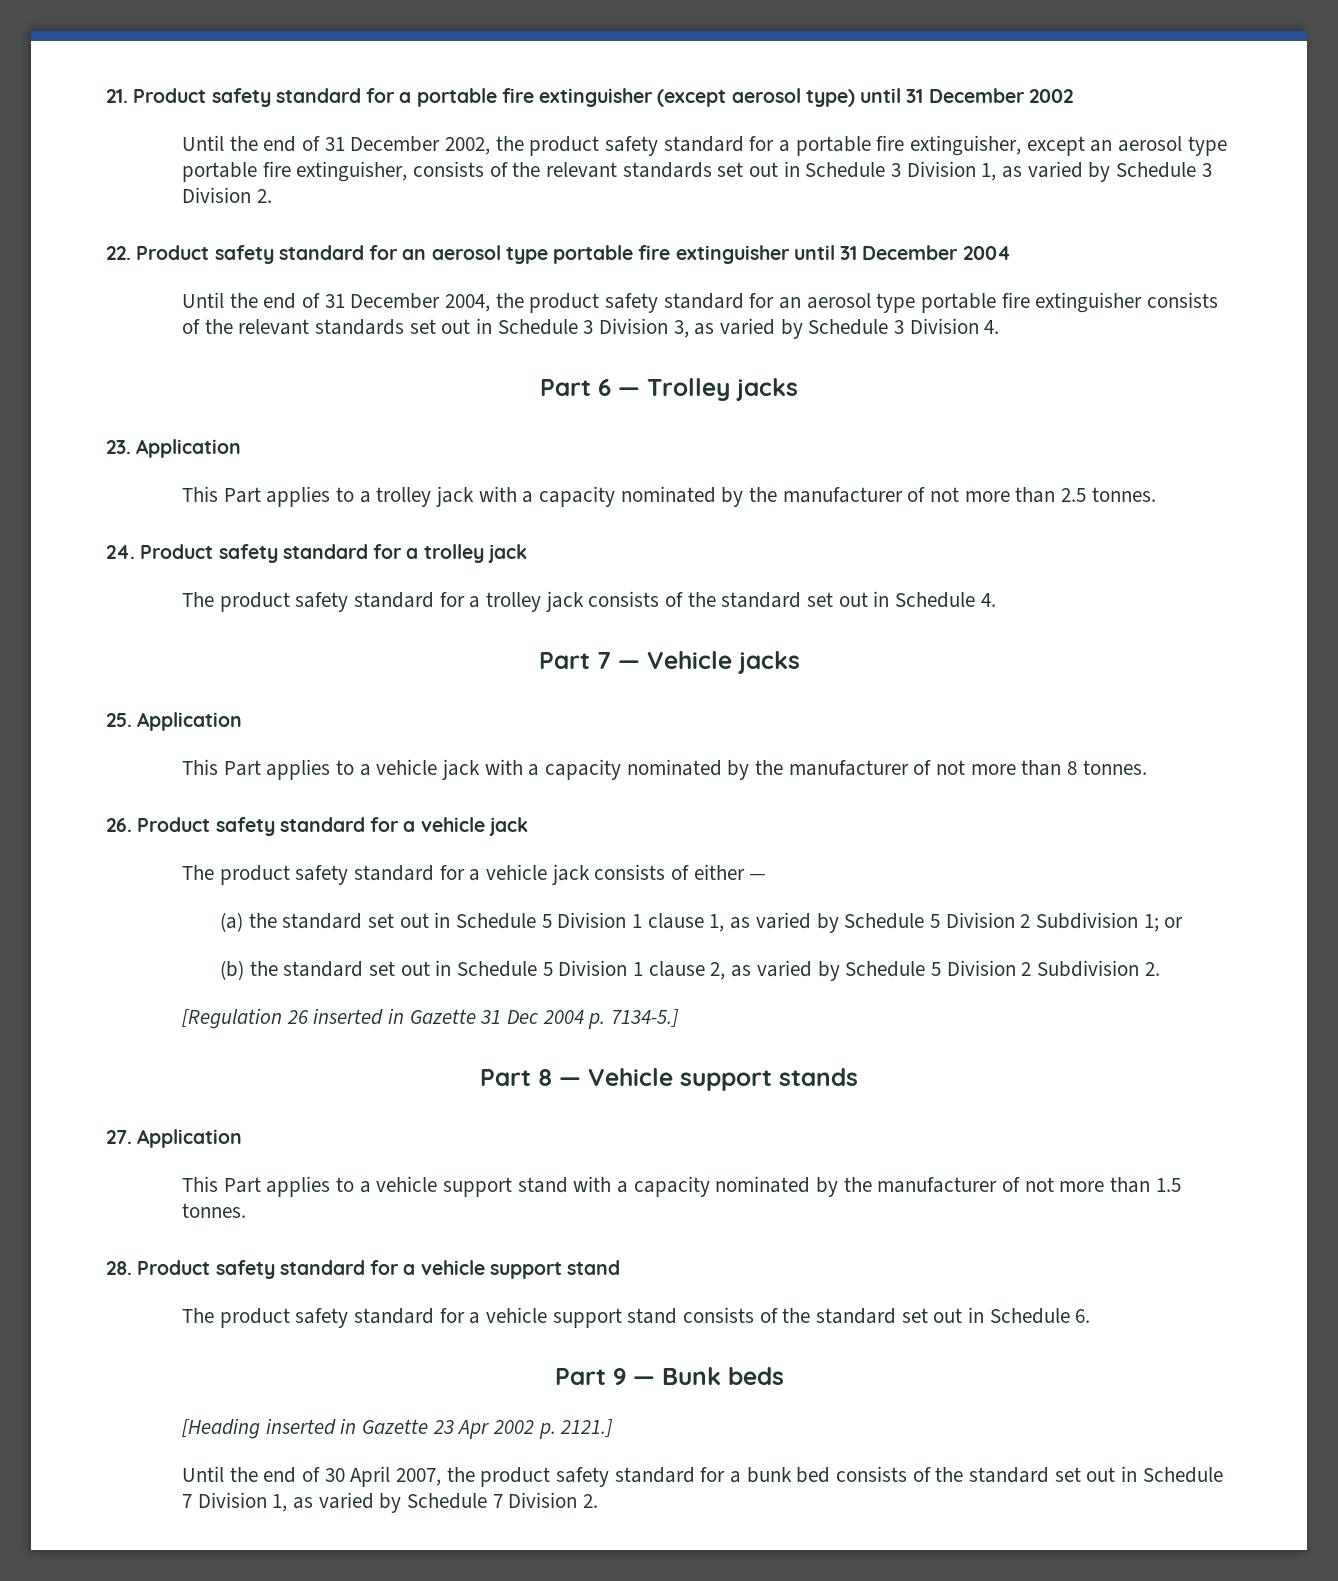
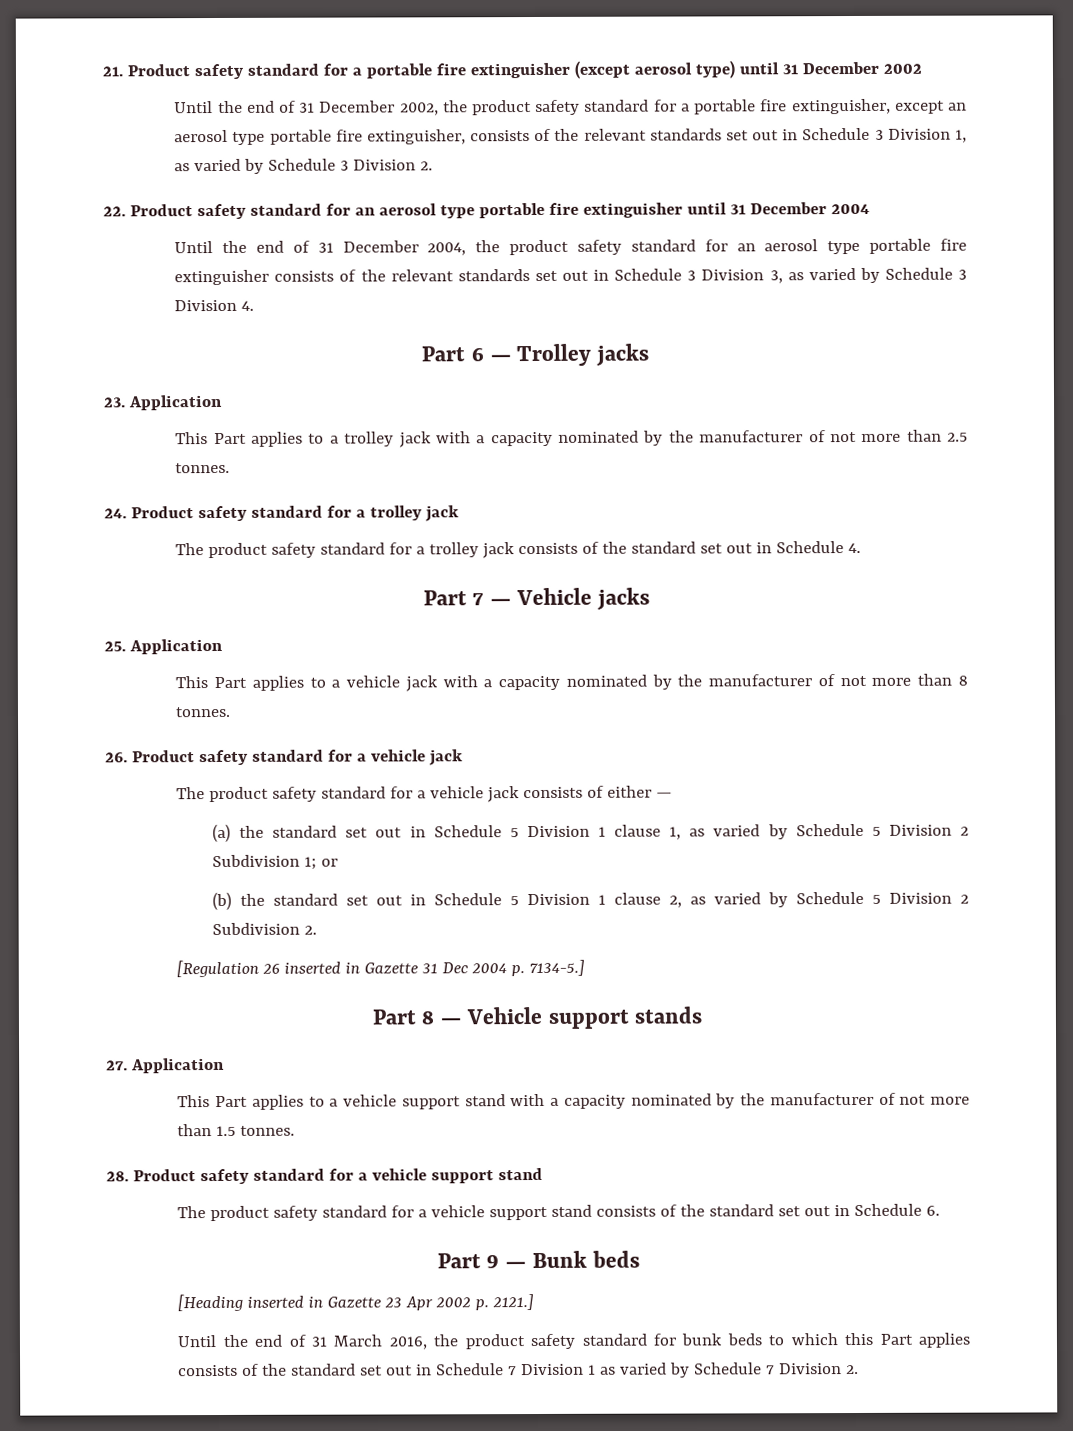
- Until the end of 30 April 2007, the product safety standard for a bunk bed consists of the standard set out in Schedule 7 Division 1, as varied by Schedule 7 Division 2.
+ Until the end of 31 March 2016, the product safety standard for bunk beds to which this Part applies consists of the standard set out in Schedule 7 Division 1 as varied by Schedule 7 Division 2.

